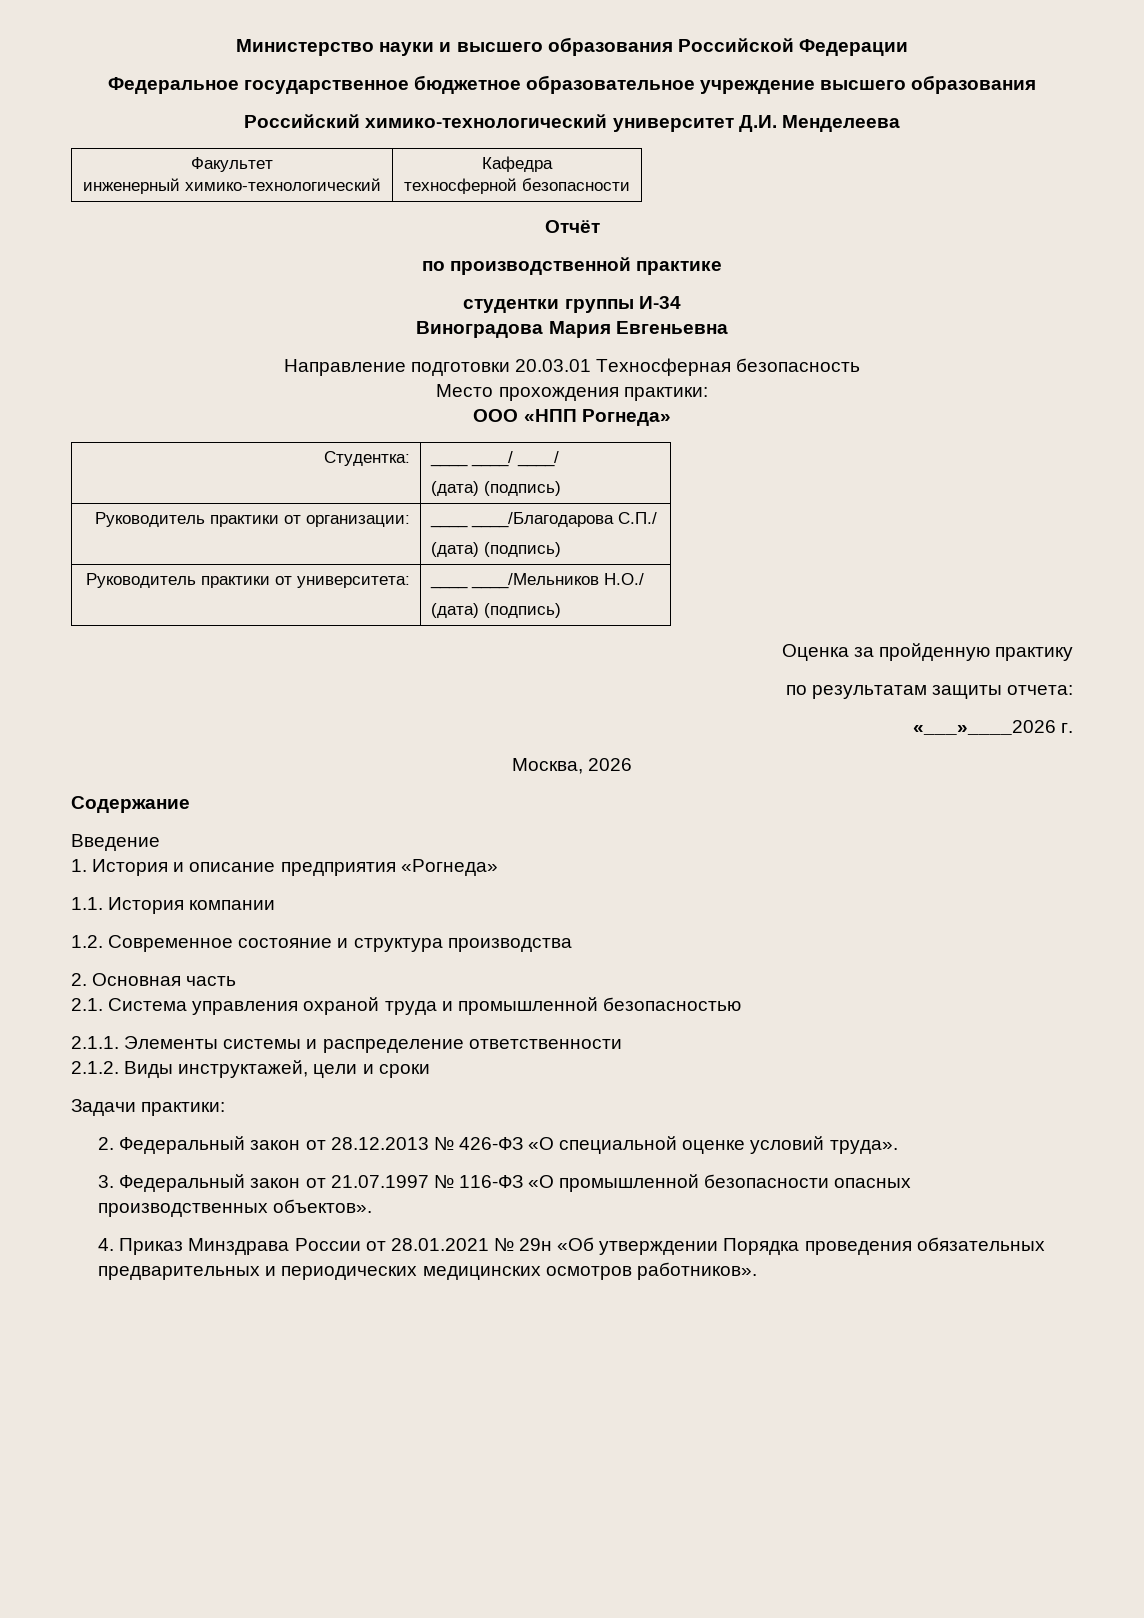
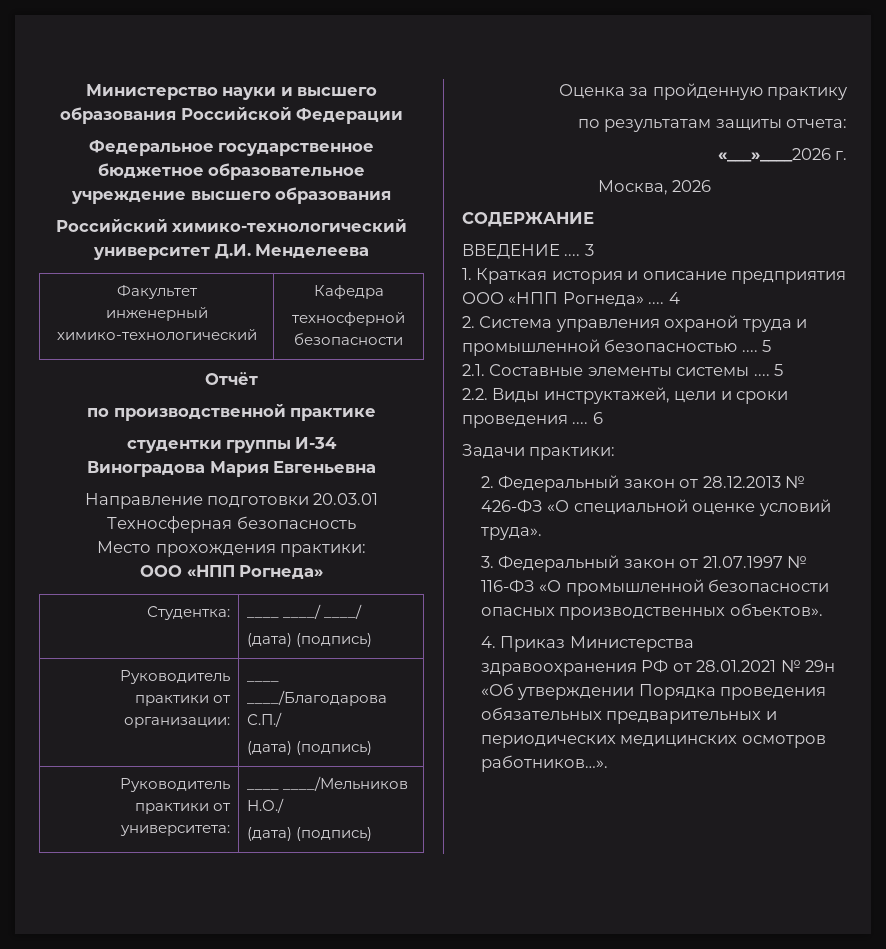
- Содержание
- Введение
+ СОДЕРЖАНИЕ
+ ВВЕДЕНИЕ .... 3
- 1. История и описание предприятия «Рогнеда»
- 1.1. История компании
- 1.2. Современное состояние и структура производства
- 2. Основная часть
- 2.1. Система управления охраной труда и промышленной безопасностью
- 2.1.1. Элементы системы и распределение ответственности
- 2.1.2. Виды инструктажей, цели и сроки
+ 1. Краткая история и описание предприятия ООО «НПП Рогнеда» .... 4
+ 2. Система управления охраной труда и промышленной безопасностью .... 5
+ 2.1. Составные элементы системы .... 5
+ 2.2. Виды инструктажей, цели и сроки проведения .... 6
- 4. Приказ Минздрава России от 28.01.2021 № 29н «Об утверждении Порядка проведения обязательных предварительных и периодических медицинских осмотров работников».
+ 4. Приказ Министерства здравоохранения РФ от 28.01.2021 № 29н «Об утверждении Порядка проведения обязательных предварительных и периодических медицинских осмотров работников…».

